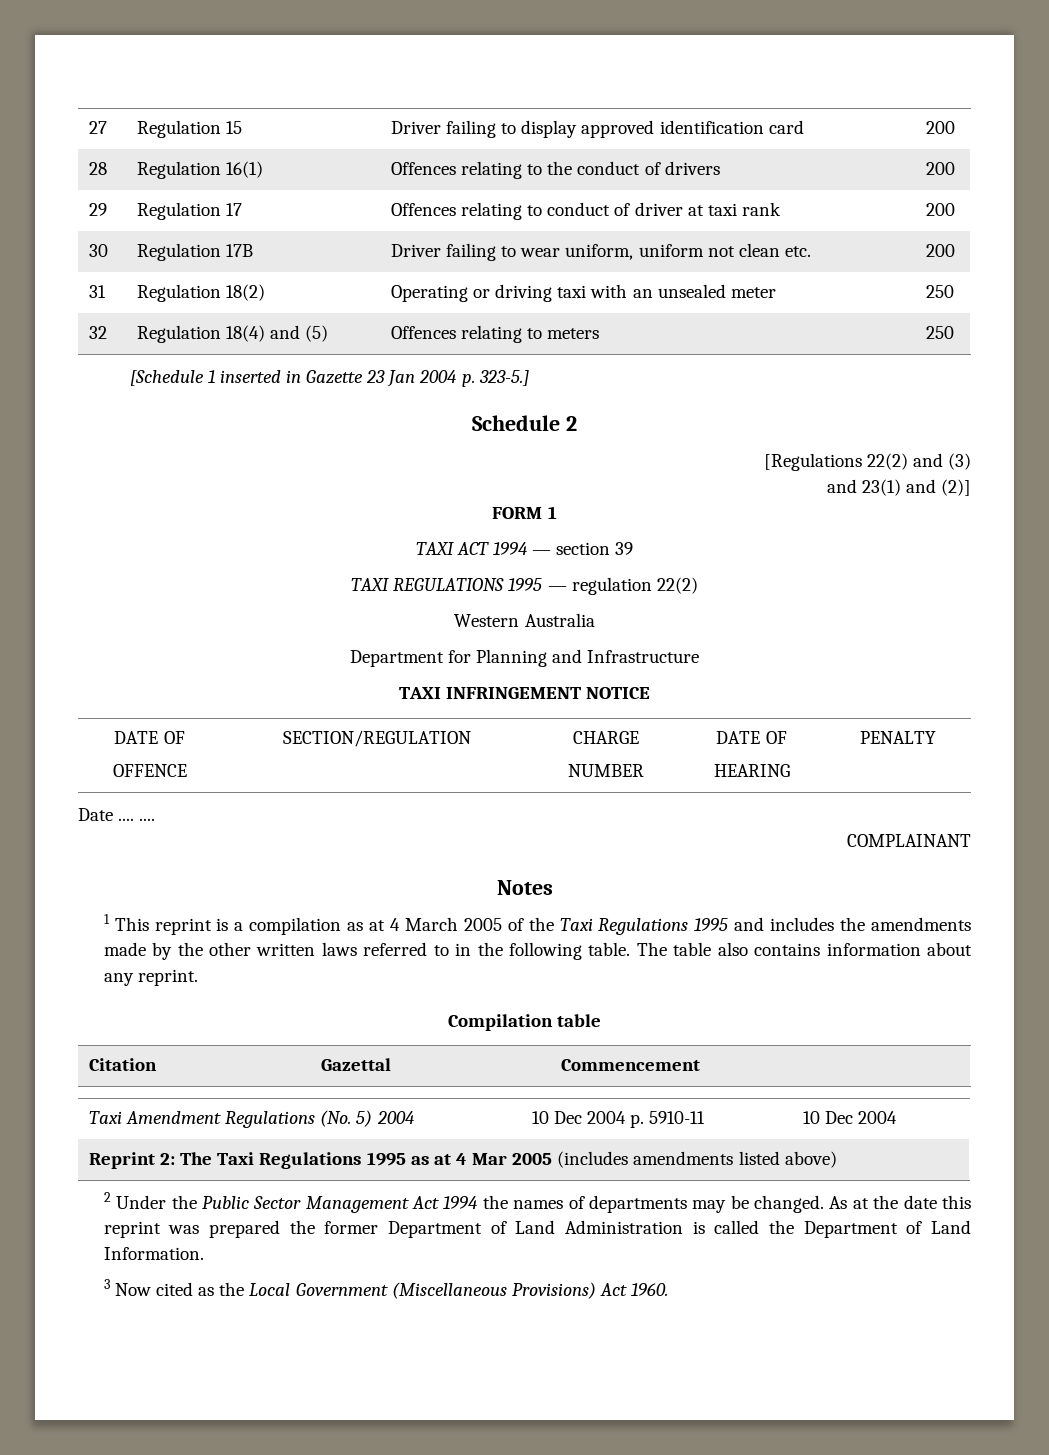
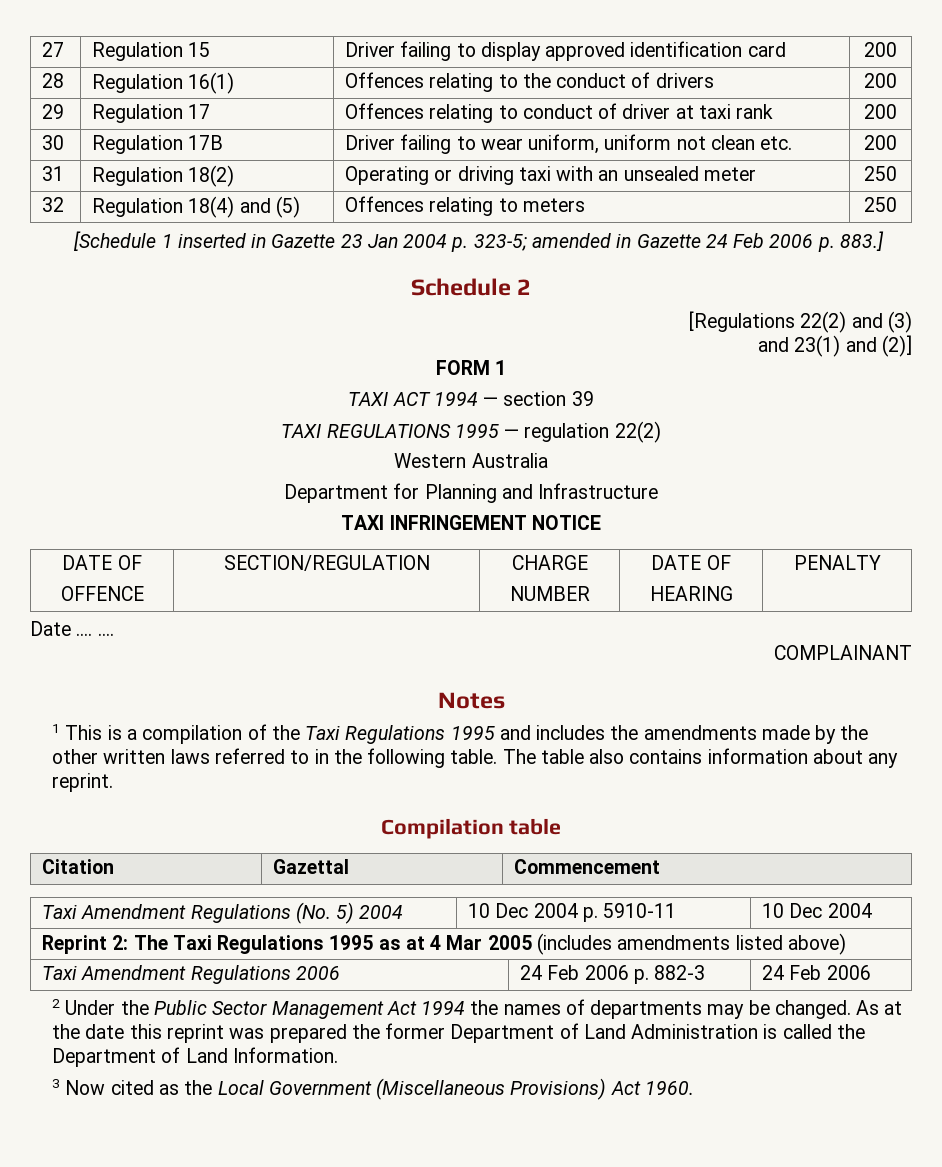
- [Schedule 1 inserted in Gazette 23 Jan 2004 p. 323-5.]
+ [Schedule 1 inserted in Gazette 23 Jan 2004 p. 323-5; amended in Gazette 24 Feb 2006 p. 883.]
- 1 This reprint is a compilation as at 4 March 2005 of the Taxi Regulations 1995 and includes the amendments made by the other written laws referred to in the following table.
+ 1 This is a compilation of the Taxi Regulations 1995 and includes the amendments made by the other written laws referred to in the following table.
+ Taxi Amendment Regulations 2006 | 24 Feb 2006 p. 882-3 | 24 Feb 2006

